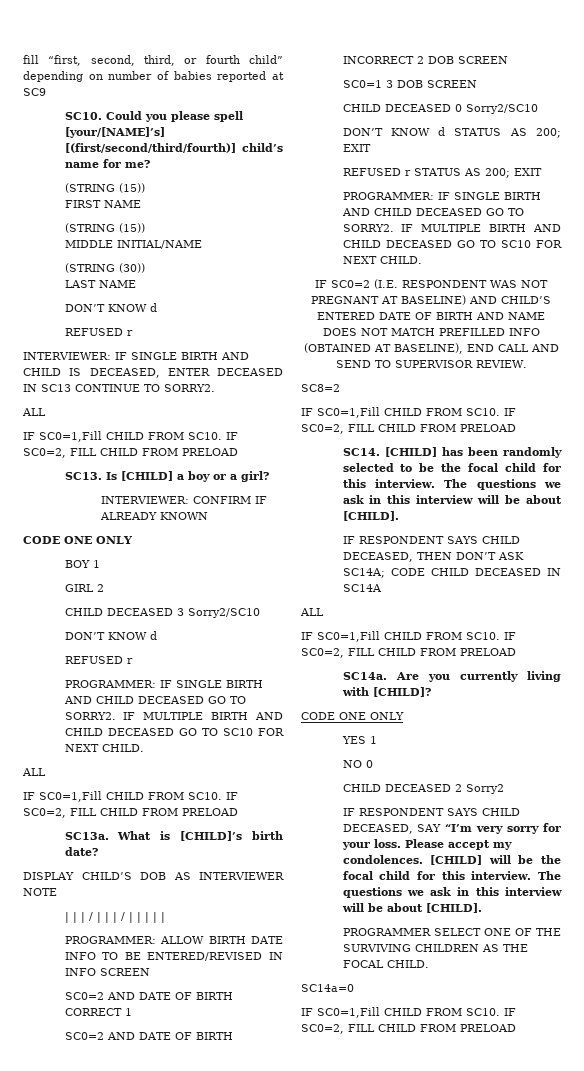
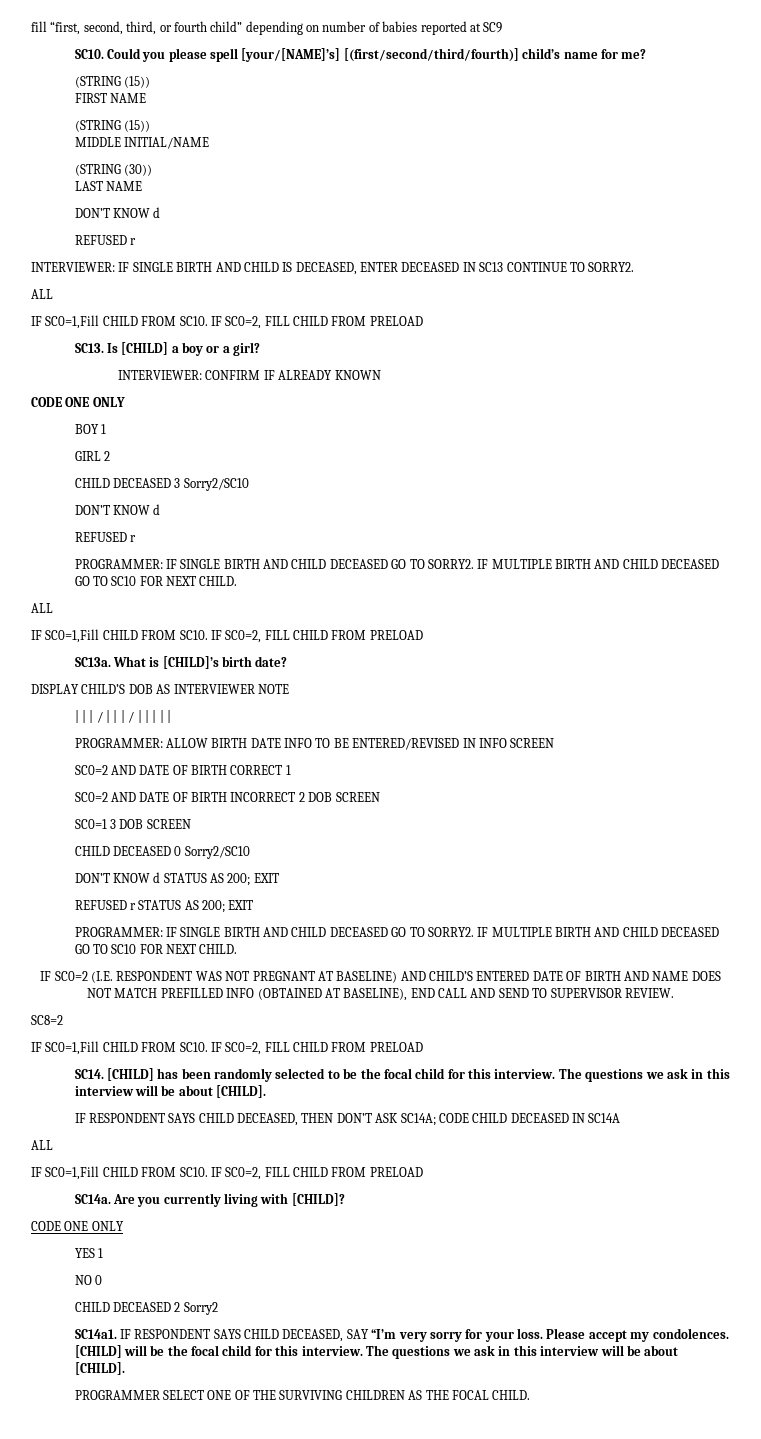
+ SC14a1.
- SC14a=0
- IF SC0=1,Fill CHILD FROM SC10. IF SC0=2, FILL CHILD FROM PRELOAD

